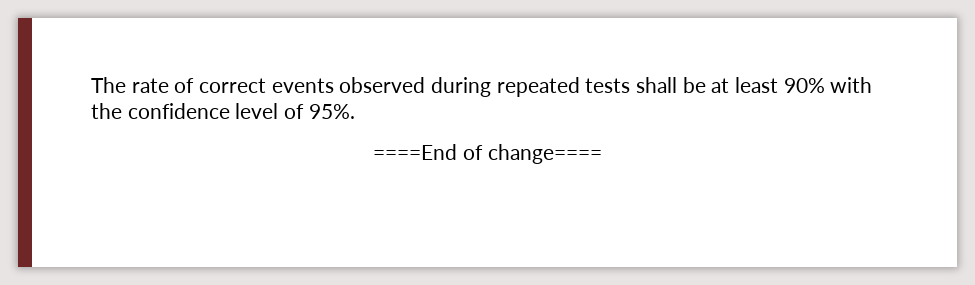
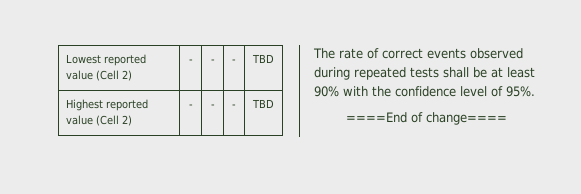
+ Lowest reported value (Cell 2) | - | - | - | TBD
+ Highest reported value (Cell 2) | - | - | - | TBD

